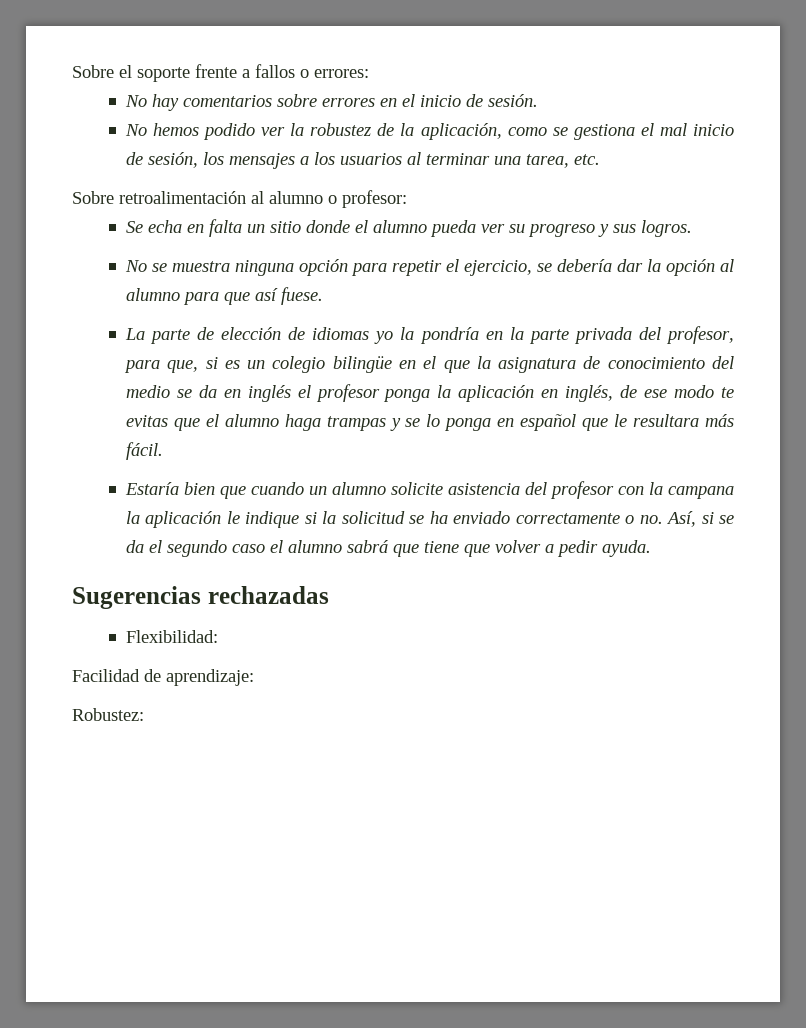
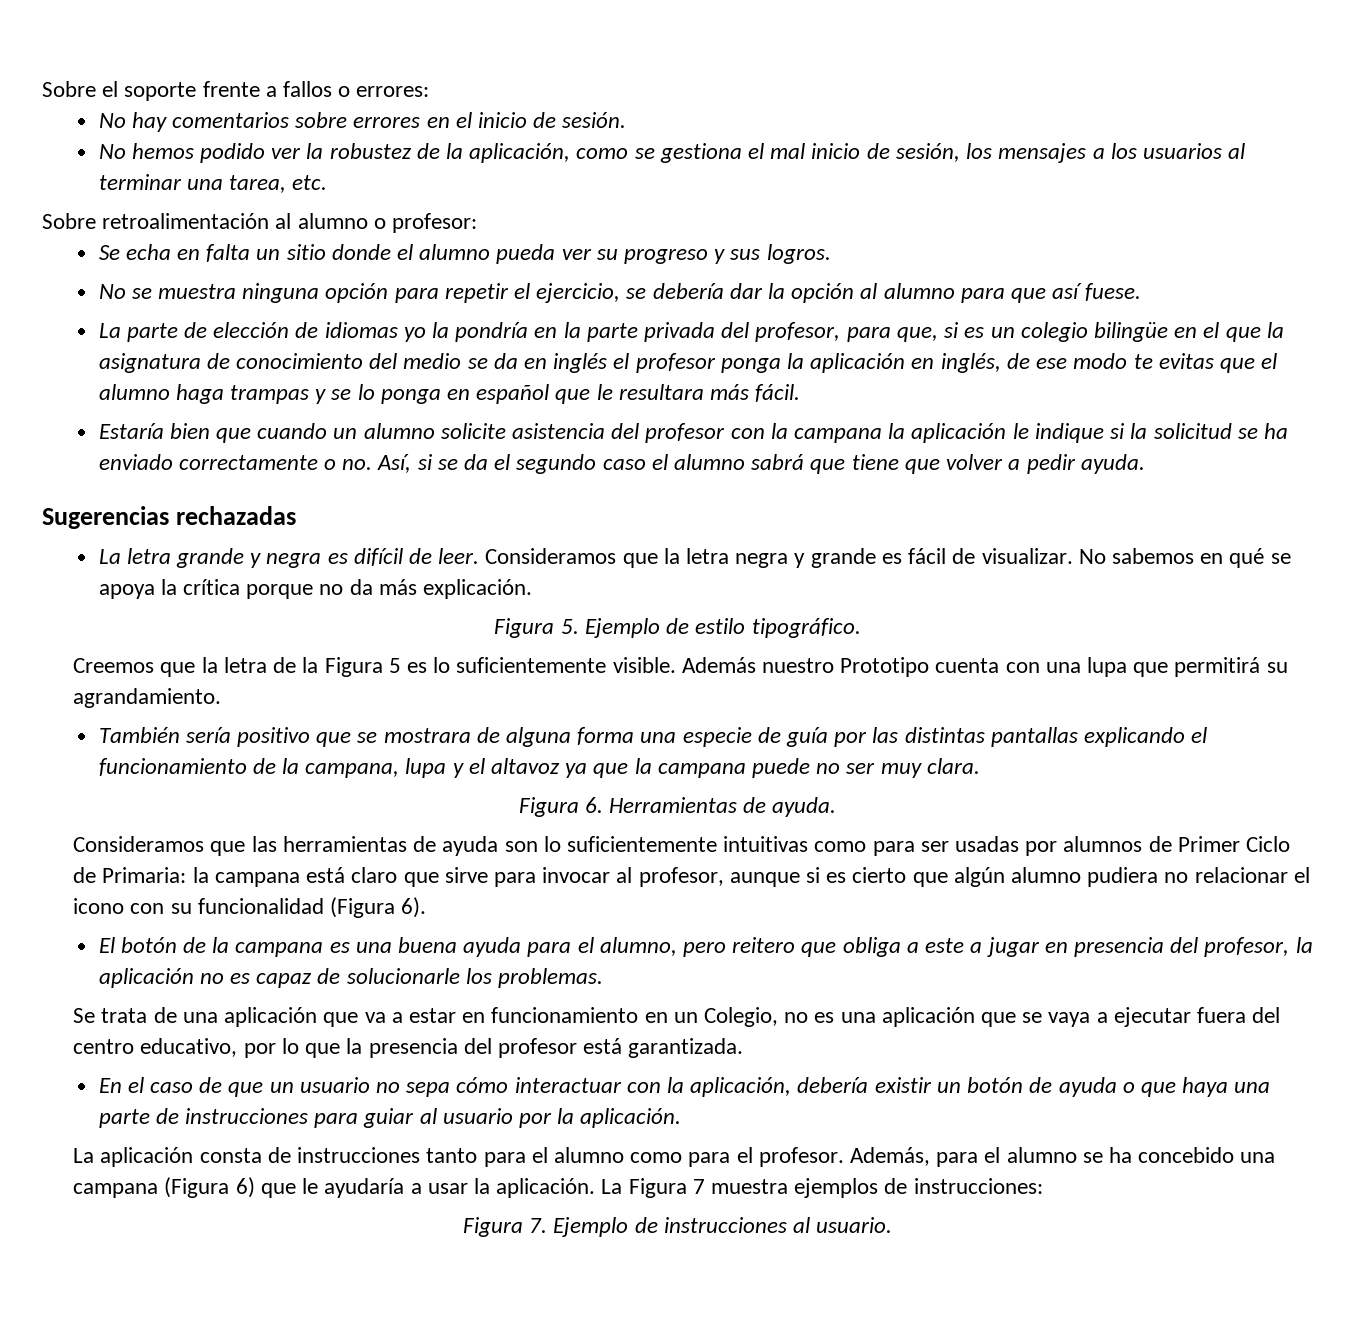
- Flexibilidad:
- Facilidad de aprendizaje:
- Robustez:
+ La letra grande y negra es difícil de leer. Consideramos que la letra negra y grande es fácil de visualizar. No sabemos en qué se apoya la crítica porque no da más explicación.
+ Figura 5. Ejemplo de estilo tipográfico.
+ Creemos que la letra de la Figura 5 es lo suficientemente visible. Además nuestro Prototipo cuenta con una lupa que permitirá su agrandamiento.
+ También sería positivo que se mostrara de alguna forma una especie de guía por las distintas pantallas explicando el funcionamiento de la campana, lupa y el altavoz ya que la campana puede no ser muy clara.
+ Figura 6. Herramientas de ayuda.
+ Consideramos que las herramientas de ayuda son lo suficientemente intuitivas como para ser usadas por alumnos de Primer Ciclo de Primaria: la campana está claro que sirve para invocar al profesor, aunque si es cierto que algún alumno pudiera no relacionar el icono con su funcionalidad (Figura 6).
+ El botón de la campana es una buena ayuda para el alumno, pero reitero que obliga a este a jugar en presencia del profesor, la aplicación no es capaz de solucionarle los problemas.
+ Se trata de una aplicación que va a estar en funcionamiento en un Colegio, no es una aplicación que se vaya a ejecutar fuera del centro educativo, por lo que la presencia del profesor está garantizada.
+ En el caso de que un usuario no sepa cómo interactuar con la aplicación, debería existir un botón de ayuda o que haya una parte de instrucciones para guiar al usuario por la aplicación.
+ La aplicación consta de instrucciones tanto para el alumno como para el profesor. Además, para el alumno se ha concebido una campana (Figura 6) que le ayudaría a usar la aplicación. La Figura 7 muestra ejemplos de instrucciones:
+ Figura 7. Ejemplo de instrucciones al usuario.

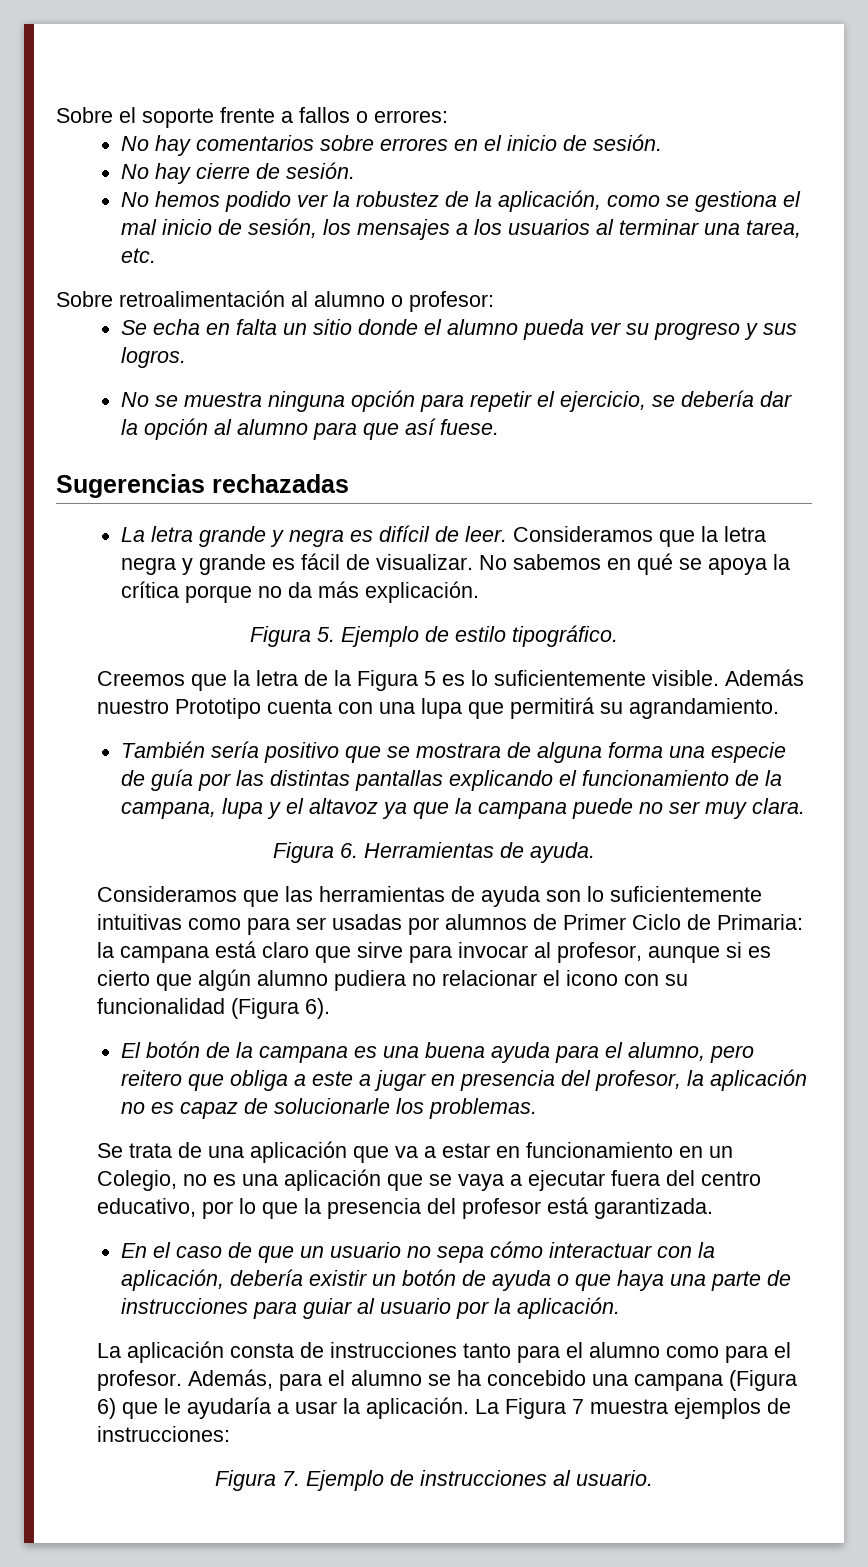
+ No hay cierre de sesión.
- La parte de elección de idiomas yo la pondría en la parte privada del profesor, para que, si es un colegio bilingüe en el que la asignatura de conocimiento del medio se da en inglés el profesor ponga la aplicación en inglés, de ese modo te evitas que el alumno haga trampas y se lo ponga en español que le resultara más fácil.
- Estaría bien que cuando un alumno solicite asistencia del profesor con la campana la aplicación le indique si la solicitud se ha enviado correctamente o no. Así, si se da el segundo caso el alumno sabrá que tiene que volver a pedir ayuda.

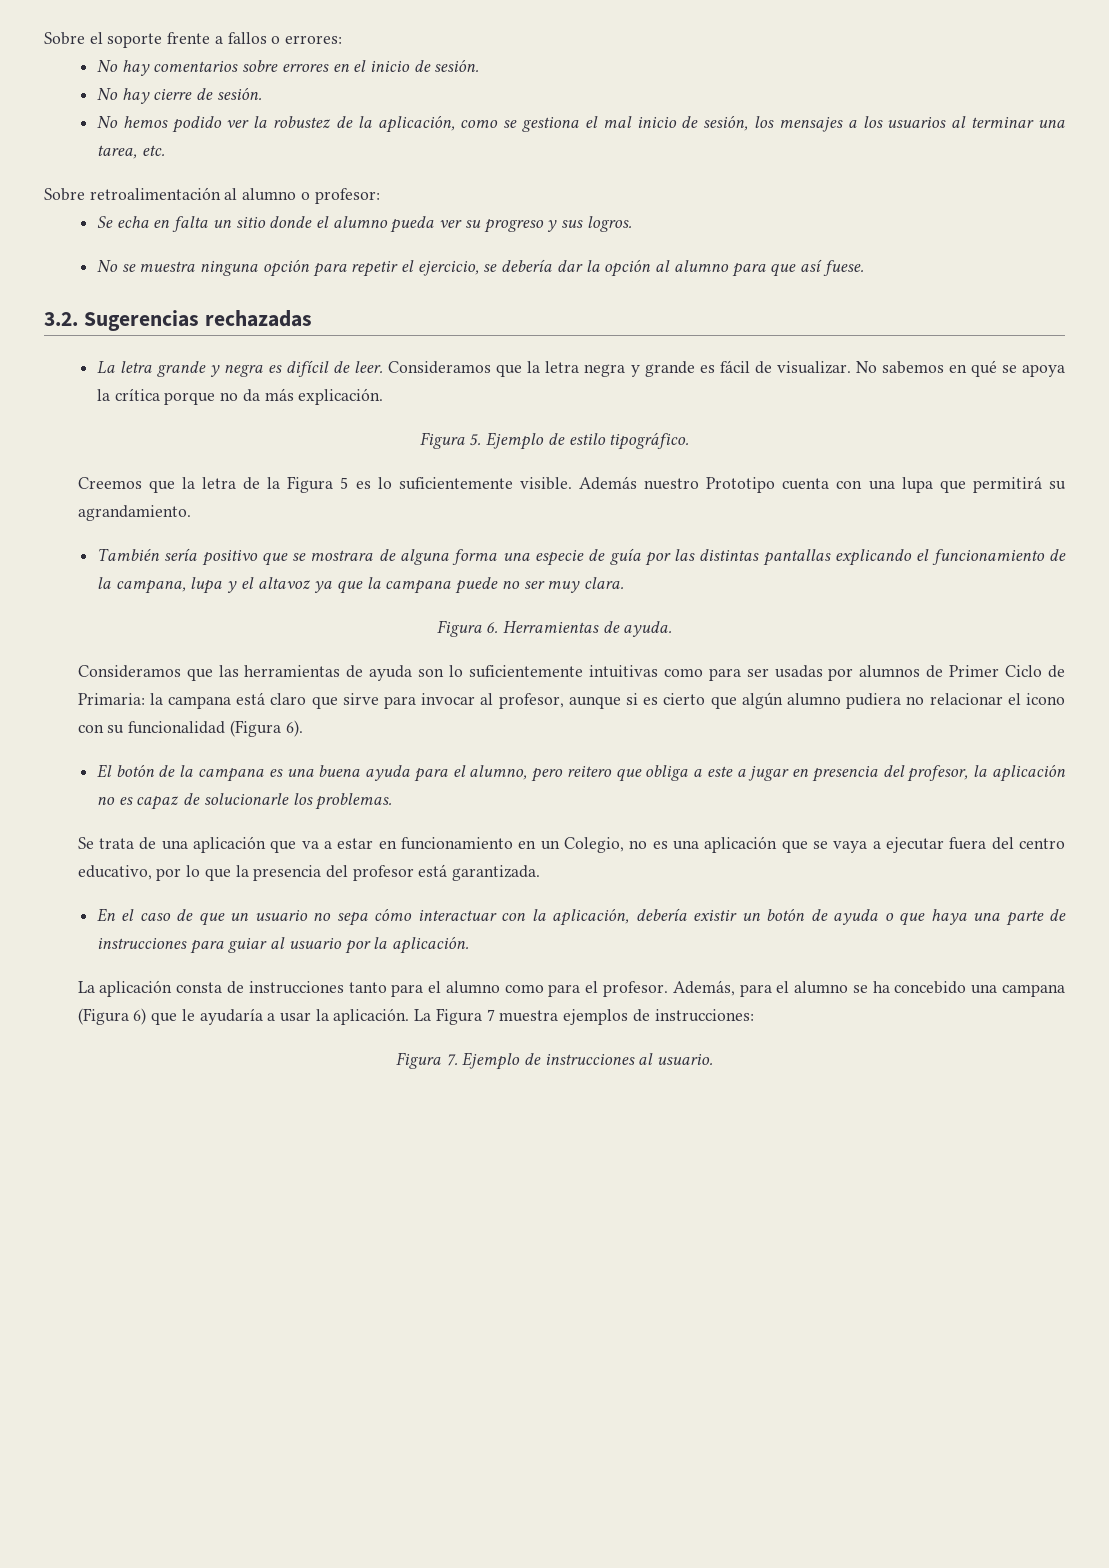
- Sugerencias rechazadas
+ 3.2. Sugerencias rechazadas

